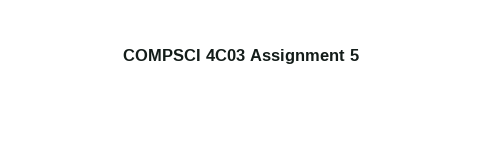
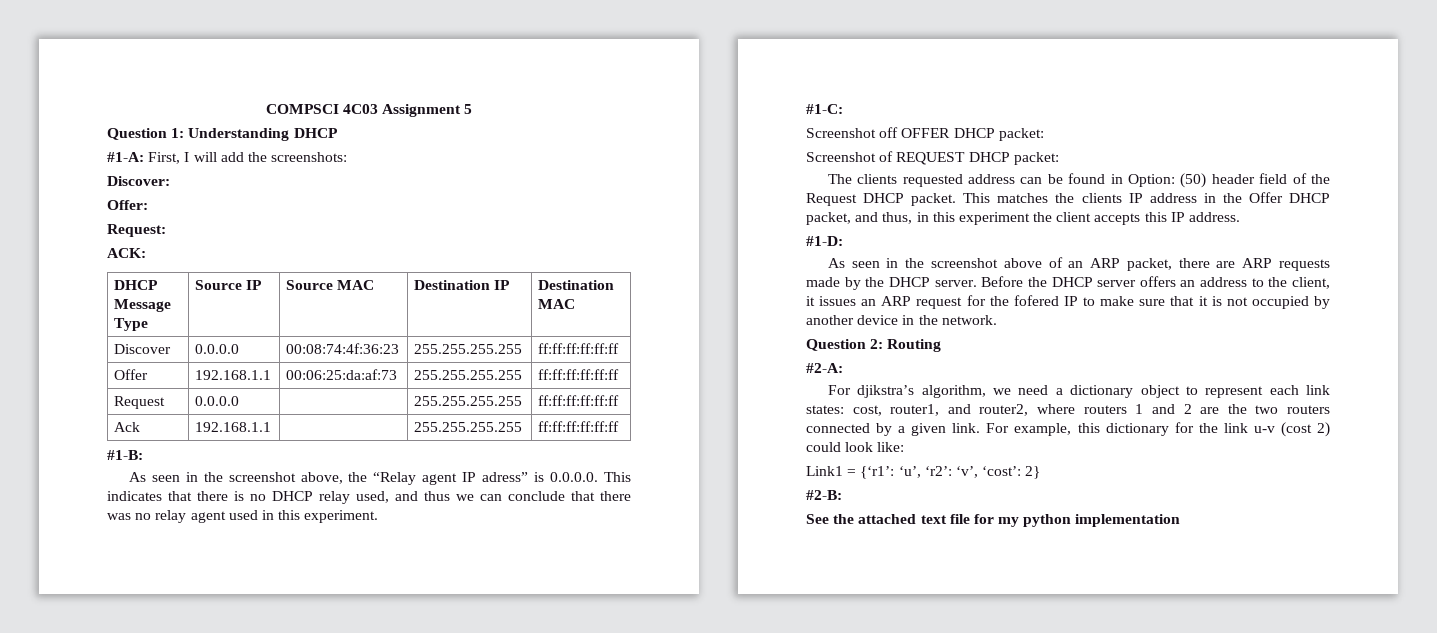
+ Question 1: Understanding DHCP
+ #1-A: First, I will add the screenshots:
+ Discover:
+ Offer:
+ Request:
+ ACK:
+ DHCP Message Type | Source IP | Source MAC | Destination IP | Destination MAC
+ Discover | 0.0.0.0 | 00:08:74:4f:36:23 | 255.255.255.255 | ff:ff:ff:ff:ff:ff
+ Offer | 192.168.1.1 | 00:06:25:da:af:73 | 255.255.255.255 | ff:ff:ff:ff:ff:ff
+ Request | 0.0.0.0 | | 255.255.255.255 | ff:ff:ff:ff:ff:ff
+ Ack | 192.168.1.1 | | 255.255.255.255 | ff:ff:ff:ff:ff:ff
+ #1-B:
+ As seen in the screenshot above, the “Relay agent IP adress” is 0.0.0.0. This indicates that there is no DHCP relay used, and thus we can conclude that there was no relay agent used in this experiment.
+ #1-C:
+ Screenshot off OFFER DHCP packet:
+ Screenshot of REQUEST DHCP packet:
+ The clients requested address can be found in Option: (50) header field of the Request DHCP packet. This matches the clients IP address in the Offer DHCP packet, and thus, in this experiment the client accepts this IP address.
+ #1-D:
+ As seen in the screenshot above of an ARP packet, there are ARP requests made by the DHCP server. Before the DHCP server offers an address to the client, it issues an ARP request for the fofered IP to make sure that it is not occupied by another device in the network.
+ Question 2: Routing
+ #2-A:
+ For djikstra’s algorithm, we need a dictionary object to represent each link states: cost, router1, and router2, where routers 1 and 2 are the two routers connected by a given link. For example, this dictionary for the link u-v (cost 2) could look like:
+ Link1 = {‘r1’: ‘u’, ‘r2’: ‘v’, ‘cost’: 2}
+ #2-B:
+ See the attached text file for my python implementation

